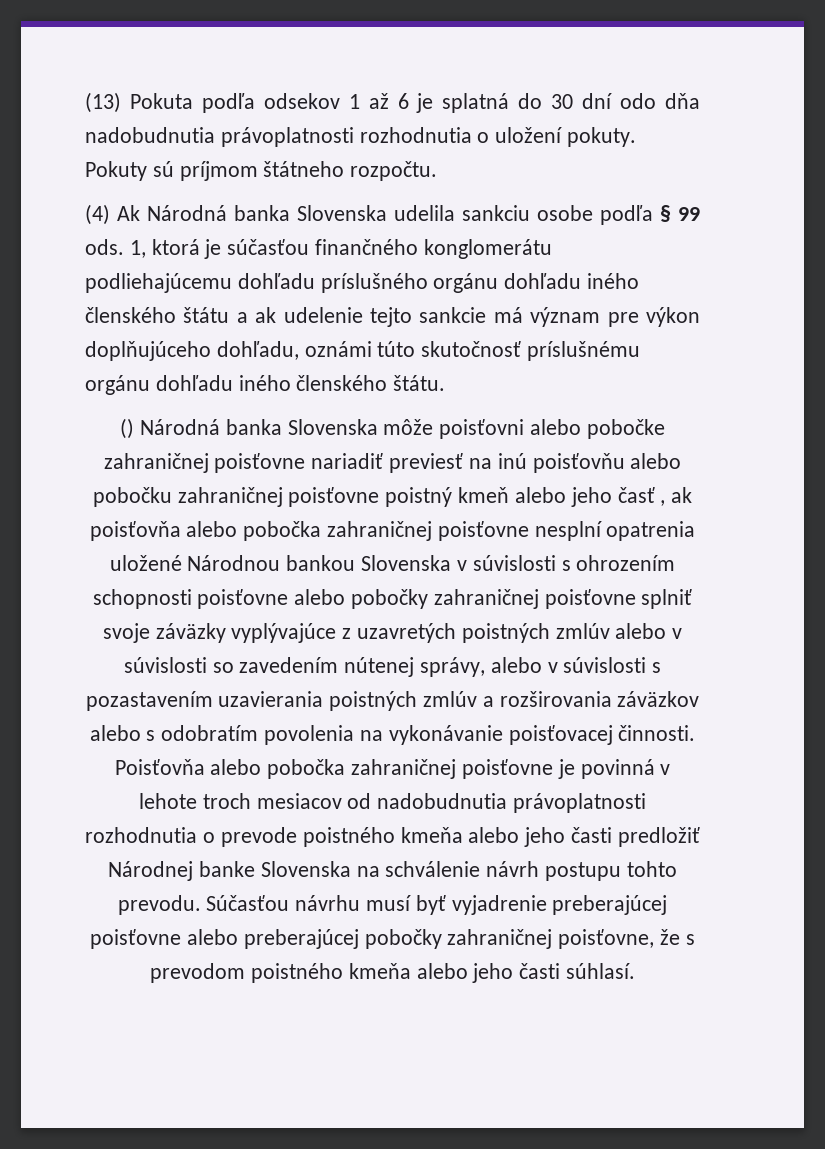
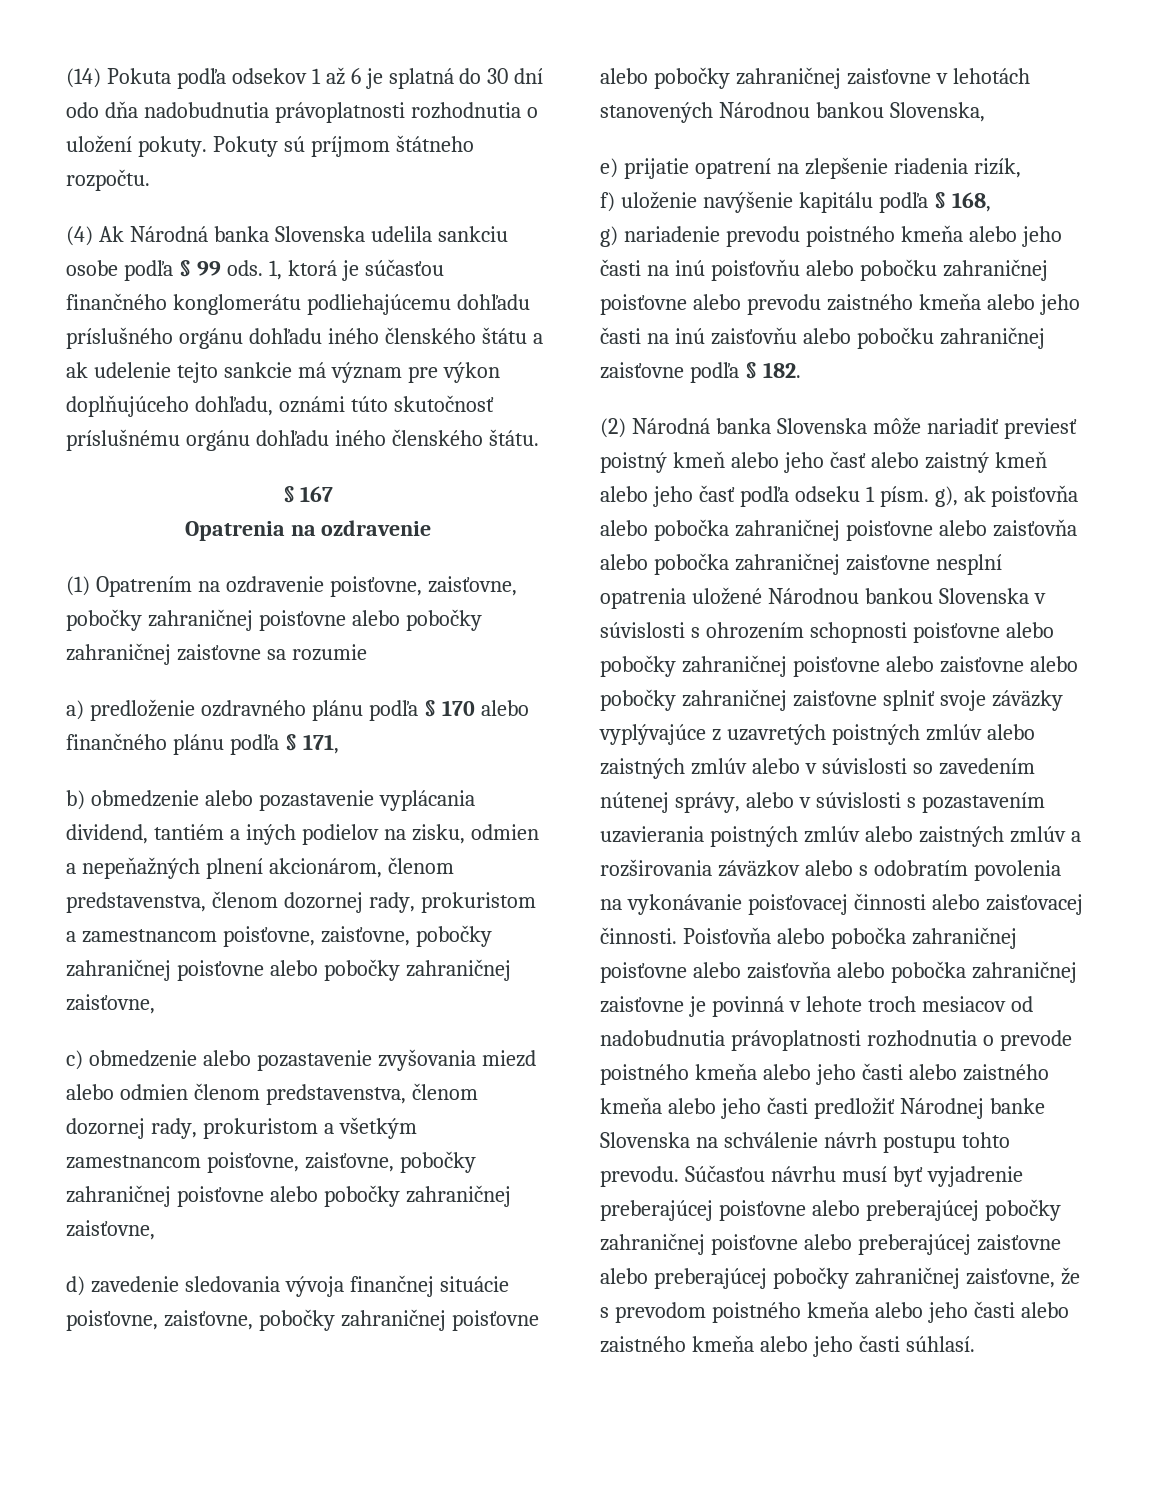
- (13) Pokuta podľa odsekov 1 až 6 je splatná do 30 dní odo dňa nadobudnutia právoplatnosti rozhodnutia o uložení pokuty.
+ (14) Pokuta podľa odsekov 1 až 6 je splatná do 30 dní odo dňa nadobudnutia právoplatnosti rozhodnutia o uložení pokuty.
- () Národná banka Slovenska môže poisťovni alebo pobočke zahraničnej poisťovne nariadiť previesť na inú poisťovňu alebo pobočku zahraničnej poisťovne poistný kmeň alebo jeho časť , ak poisťovňa alebo pobočka zahraničnej poisťovne nesplní opatrenia uložené Národnou bankou Slovenska v súvislosti s ohrozením schopnosti poisťovne alebo pobočky zahraničnej poisťovne splniť svoje záväzky vyplývajúce z uzavretých poistných zmlúv alebo v súvislosti so zavedením nútenej správy, alebo v súvislosti s pozastavením uzavierania poistných zmlúv a rozširovania záväzkov alebo s odobratím povolenia na vykonávanie poisťovacej činnosti.
+ § 167
+ Opatrenia na ozdravenie
+ (1) Opatrením na ozdravenie poisťovne, zaisťovne, pobočky zahraničnej poisťovne alebo pobočky zahraničnej zaisťovne sa rozumie
+ a) predloženie ozdravného plánu podľa § 170 alebo finančného plánu podľa § 171,
+ b) obmedzenie alebo pozastavenie vyplácania dividend, tantiém a iných podielov na zisku, odmien a nepeňažných plnení akcionárom, členom predstavenstva, členom dozornej rady, prokuristom a zamestnancom poisťovne, zaisťovne, pobočky zahraničnej poisťovne alebo pobočky zahraničnej zaisťovne,
+ c) obmedzenie alebo pozastavenie zvyšovania miezd alebo odmien členom predstavenstva, členom dozornej rady, prokuristom a všetkým zamestnancom poisťovne, zaisťovne, pobočky zahraničnej poisťovne alebo pobočky zahraničnej zaisťovne,
+ d) zavedenie sledovania vývoja finančnej situácie poisťovne, zaisťovne, pobočky zahraničnej poisťovne alebo pobočky zahraničnej zaisťovne v lehotách stanovených Národnou bankou Slovenska,
+ e) prijatie opatrení na zlepšenie riadenia rizík,
+ f) uloženie navýšenie kapitálu podľa § 168,
+ g) nariadenie prevodu poistného kmeňa alebo jeho časti na inú poisťovňu alebo pobočku zahraničnej poisťovne alebo prevodu zaistného kmeňa alebo jeho časti na inú zaisťovňu alebo pobočku zahraničnej zaisťovne podľa § 182.
+ (2) Národná banka Slovenska môže nariadiť previesť poistný kmeň alebo jeho časť alebo zaistný kmeň alebo jeho časť podľa odseku 1 písm. g), ak poisťovňa alebo pobočka zahraničnej poisťovne alebo zaisťovňa alebo pobočka zahraničnej zaisťovne nesplní opatrenia uložené Národnou bankou Slovenska v súvislosti s ohrozením schopnosti poisťovne alebo pobočky zahraničnej poisťovne alebo zaisťovne alebo pobočky zahraničnej zaisťovne splniť svoje záväzky vyplývajúce z uzavretých poistných zmlúv alebo zaistných zmlúv alebo v súvislosti so zavedením nútenej správy, alebo v súvislosti s pozastavením uzavierania poistných zmlúv alebo zaistných zmlúv a rozširovania záväzkov alebo s odobratím povolenia na vykonávanie poisťovacej činnosti alebo zaisťovacej činnosti.
- Poisťovňa alebo pobočka zahraničnej poisťovne je povinná v lehote troch mesiacov od nadobudnutia právoplatnosti rozhodnutia o prevode poistného kmeňa alebo jeho časti predložiť Národnej banke Slovenska na schválenie návrh postupu tohto prevodu.
+ Poisťovňa alebo pobočka zahraničnej poisťovne alebo zaisťovňa alebo pobočka zahraničnej zaisťovne je povinná v lehote troch mesiacov od nadobudnutia právoplatnosti rozhodnutia o prevode poistného kmeňa alebo jeho časti alebo zaistného kmeňa alebo jeho časti predložiť Národnej banke Slovenska na schválenie návrh postupu tohto prevodu.
- Súčasťou návrhu musí byť vyjadrenie preberajúcej poisťovne alebo preberajúcej pobočky zahraničnej poisťovne, že s prevodom poistného kmeňa alebo jeho časti súhlasí.
+ Súčasťou návrhu musí byť vyjadrenie preberajúcej poisťovne alebo preberajúcej pobočky zahraničnej poisťovne alebo preberajúcej zaisťovne alebo preberajúcej pobočky zahraničnej zaisťovne, že s prevodom poistného kmeňa alebo jeho časti alebo zaistného kmeňa alebo jeho časti súhlasí.

